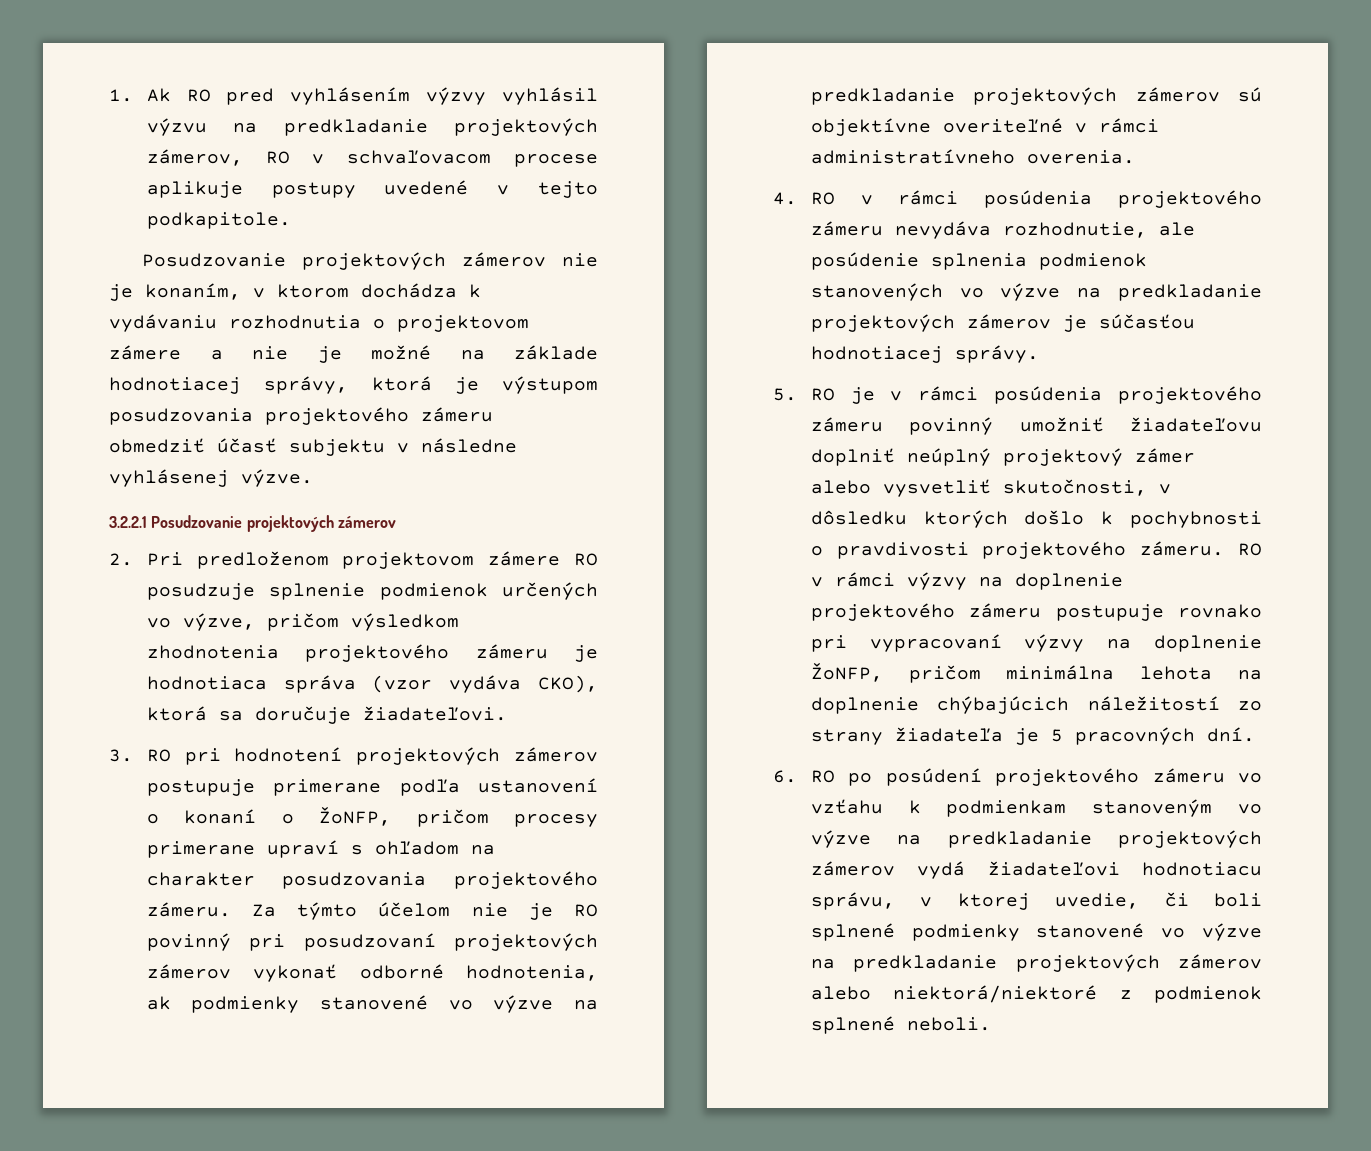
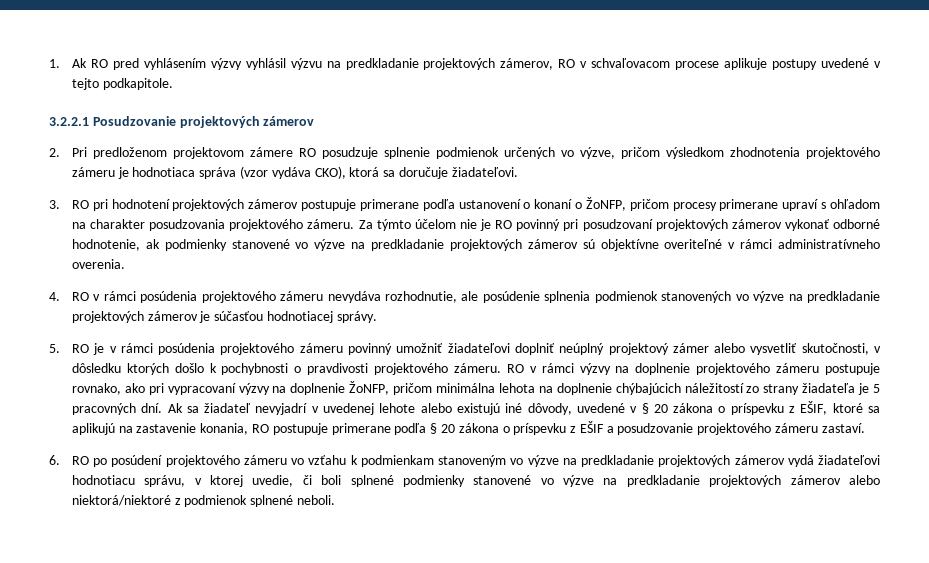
- Posudzovanie projektových zámerov nie je konaním, v ktorom dochádza k vydávaniu rozhodnutia o projektovom zámere a nie je možné na základe hodnotiacej správy, ktorá je výstupom posudzovania projektového zámeru obmedziť účasť subjektu v následne vyhlásenej výzve.
- Za týmto účelom nie je RO povinný pri posudzovaní projektových zámerov vykonať odborné hodnotenia, ak podmienky stanovené vo výzve na predkladanie projektových zámerov sú objektívne overiteľné v rámci administratívneho overenia.
+ Za týmto účelom nie je RO povinný pri posudzovaní projektových zámerov vykonať odborné hodnotenie, ak podmienky stanovené vo výzve na predkladanie projektových zámerov sú objektívne overiteľné v rámci administratívneho overenia.
- 5. RO je v rámci posúdenia projektového zámeru povinný umožniť žiadateľovu doplniť neúplný projektový zámer alebo vysvetliť skutočnosti, v dôsledku ktorých došlo k pochybnosti o pravdivosti projektového zámeru.
+ 5. RO je v rámci posúdenia projektového zámeru povinný umožniť žiadateľovi doplniť neúplný projektový zámer alebo vysvetliť skutočnosti, v dôsledku ktorých došlo k pochybnosti o pravdivosti projektového zámeru.
- RO v rámci výzvy na doplnenie projektového zámeru postupuje rovnako pri vypracovaní výzvy na doplnenie ŽoNFP, pričom minimálna lehota na doplnenie chýbajúcich náležitostí zo strany žiadateľa je 5 pracovných dní.
+ RO v rámci výzvy na doplnenie projektového zámeru postupuje rovnako, ako pri vypracovaní výzvy na doplnenie ŽoNFP, pričom minimálna lehota na doplnenie chýbajúcich náležitostí zo strany žiadateľa je 5 pracovných dní. Ak sa žiadateľ nevyjadrí v uvedenej lehote alebo existujú iné dôvody, uvedené v § 20 zákona o príspevku z EŠIF, ktoré sa aplikujú na zastavenie konania, RO postupuje primerane podľa § 20 zákona o príspevku z EŠIF a posudzovanie projektového zámeru zastaví.

